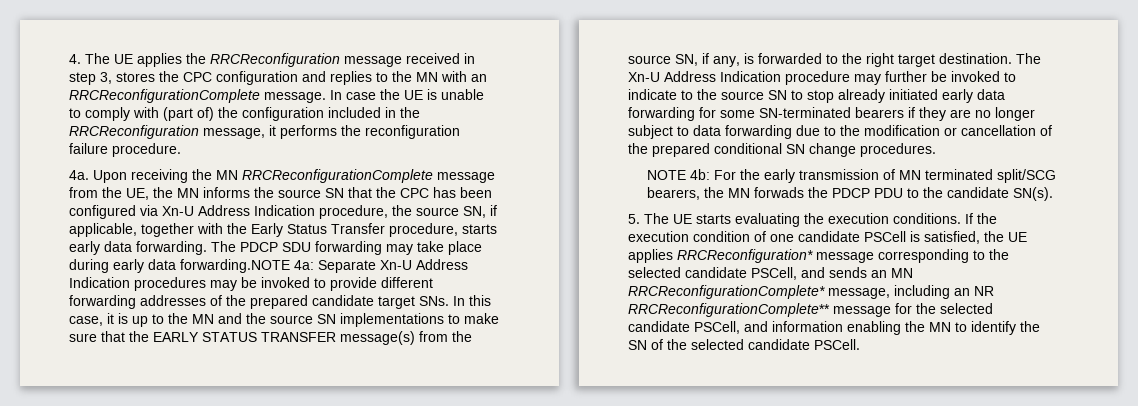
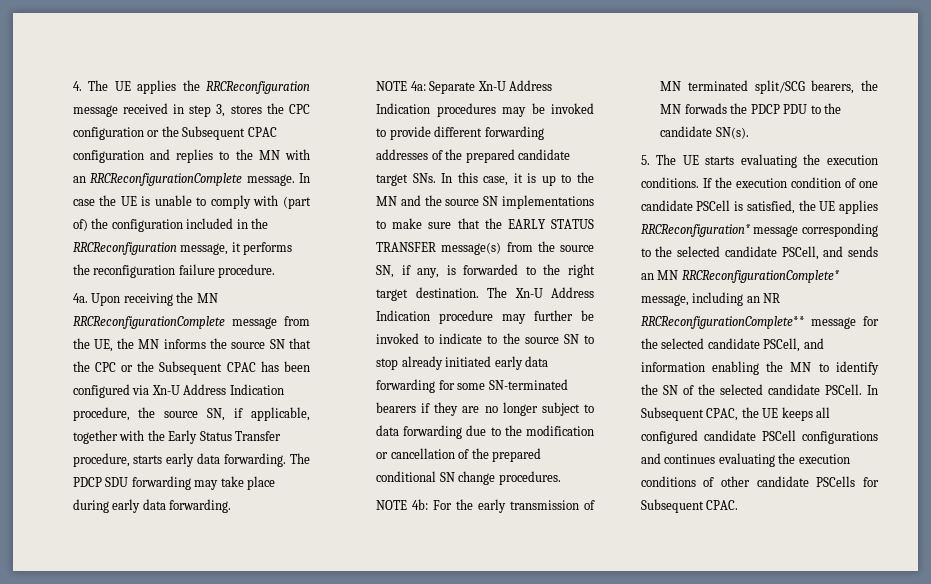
- 4. The UE applies the RRCReconfiguration message received in step 3, stores the CPC configuration and replies to the MN with an RRCReconfigurationComplete message.
+ 4. The UE applies the RRCReconfiguration message received in step 3, stores the CPC configuration or the Subsequent CPAC configuration and replies to the MN with an RRCReconfigurationComplete message.
- Upon receiving the MN RRCReconfigurationComplete message from the UE, the MN informs the source SN that the CPC has been configured via Xn-U Address Indication procedure, the source SN, if applicable, together with the Early Status Transfer procedure, starts early data forwarding.
+ Upon receiving the MN RRCReconfigurationComplete message from the UE, the MN informs the source SN that the CPC or the Subsequent CPAC has been configured via Xn-U Address Indication procedure, the source SN, if applicable, together with the Early Status Transfer procedure, starts early data forwarding.
- The PDCP SDU forwarding may take place during early data forwarding.NOTE 4a:
+ The PDCP SDU forwarding may take place during early data forwarding.
+ NOTE 4a:
+ In Subsequent CPAC, the UE keeps all configured candidate PSCell configurations and continues evaluating the execution conditions of other candidate PSCells for Subsequent CPAC.

